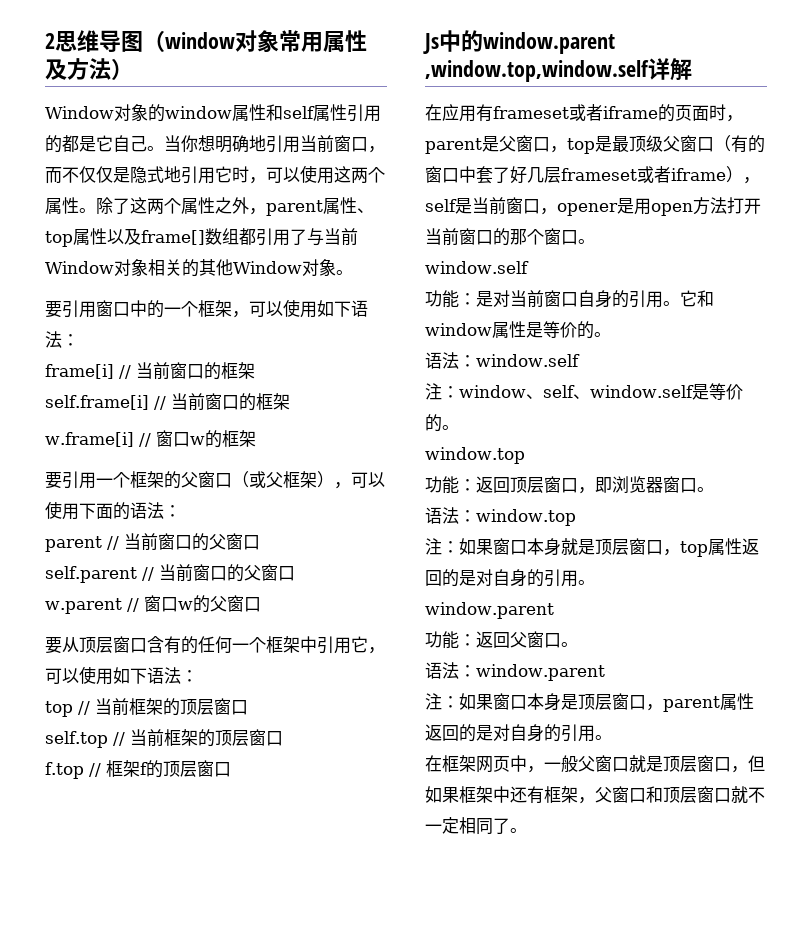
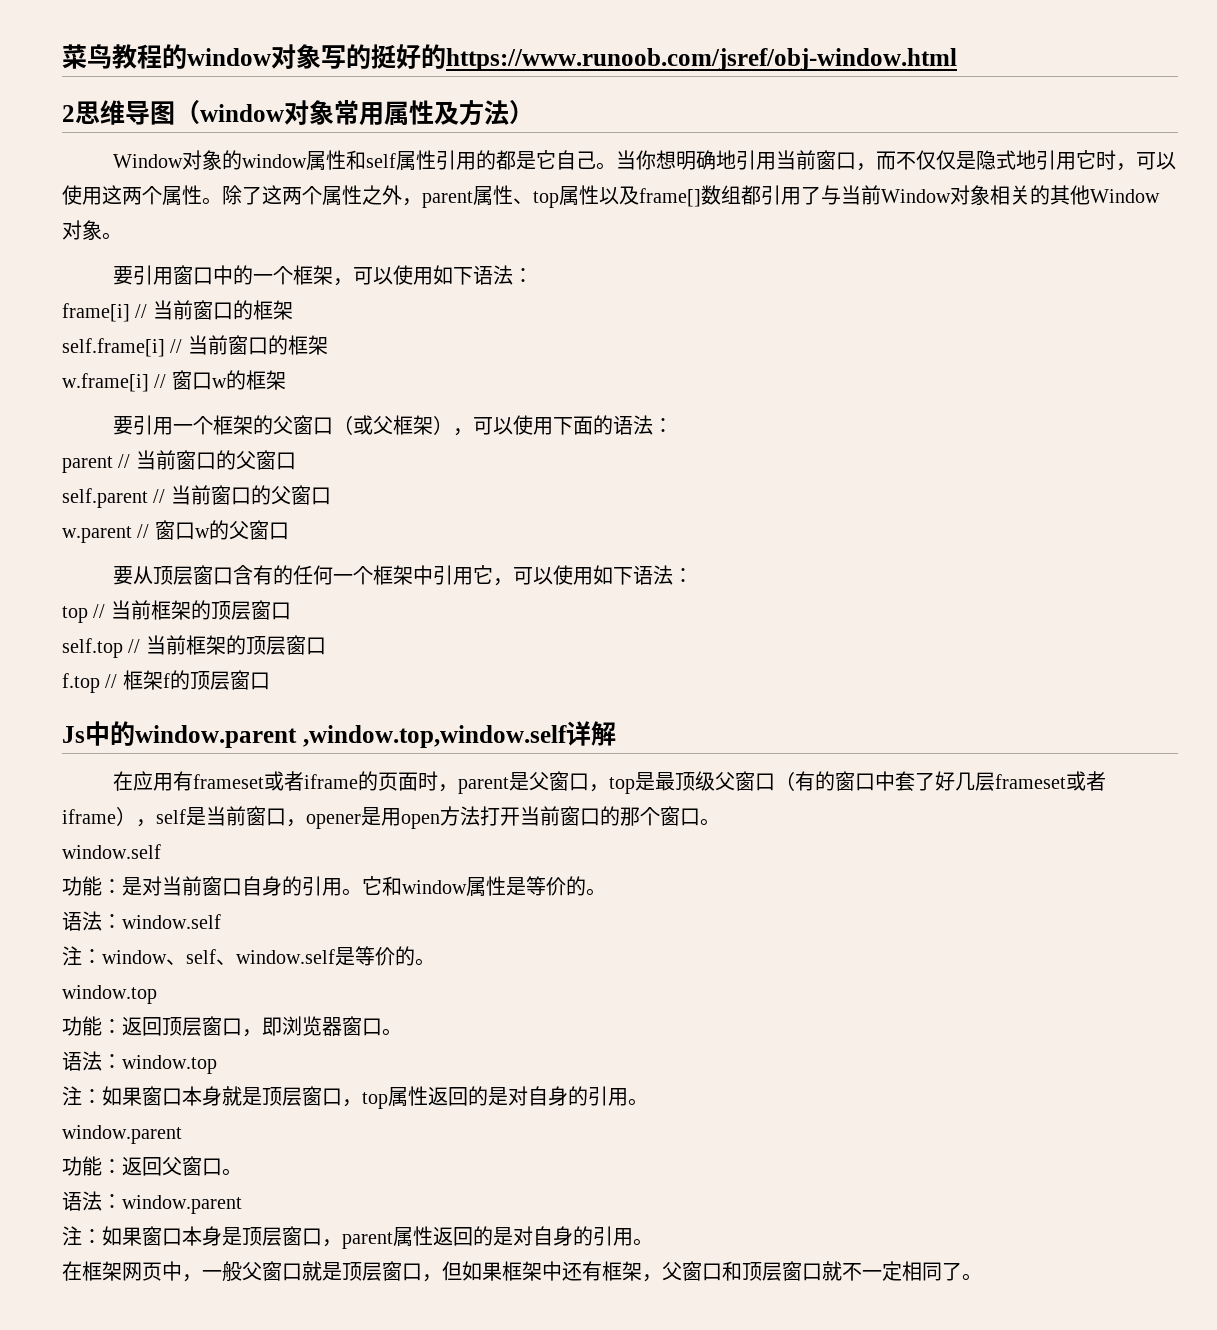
+ 菜鸟教程的window对象写的挺好的https://www.runoob.com/jsref/obj-window.html

